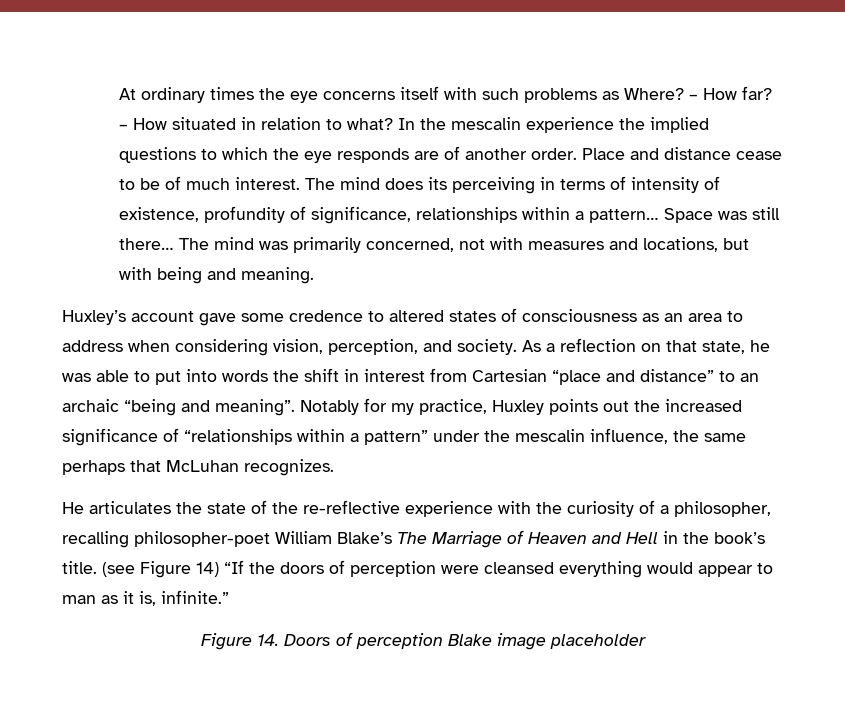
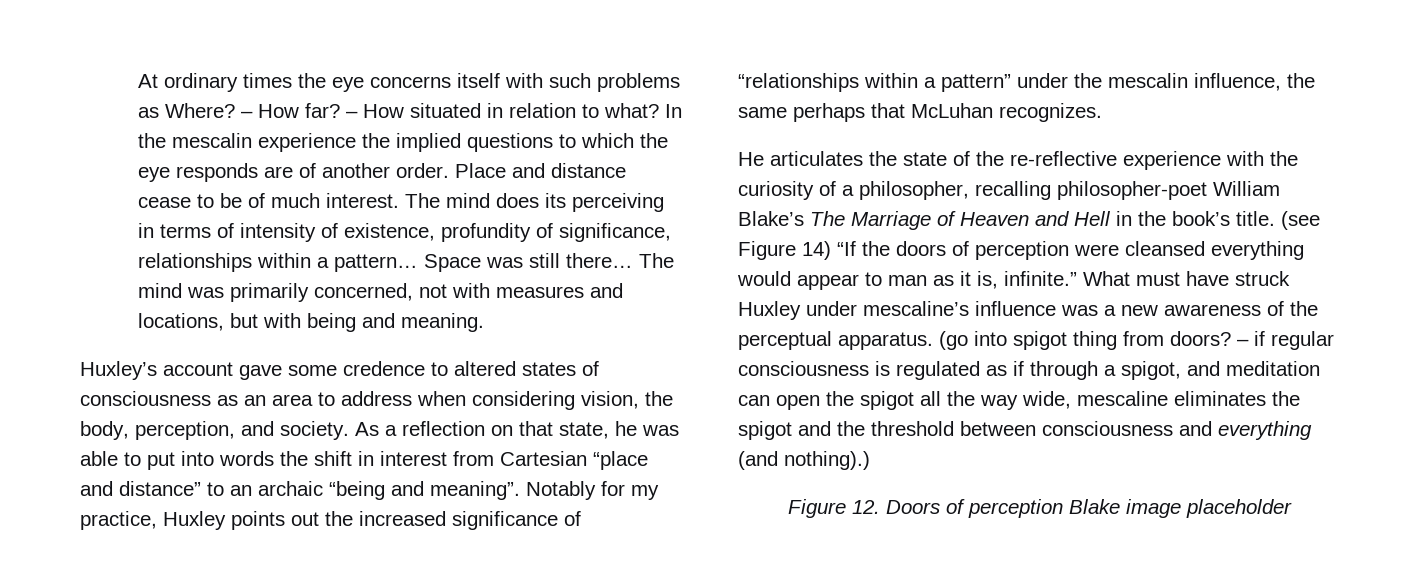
- Huxley’s account gave some credence to altered states of consciousness as an area to address when considering vision, perception, and society.
+ Huxley’s account gave some credence to altered states of consciousness as an area to address when considering vision, the body, perception, and society.
- (see Figure 14) “If the doors of perception were cleansed everything would appear to man as it is, infinite.”
- Figure 14. Doors of perception Blake image placeholder
+ (see Figure 14) “If the doors of perception were cleansed everything would appear to man as it is, infinite.” What must have struck Huxley under mescaline’s influence was a new awareness of the perceptual apparatus. (go into spigot thing from doors? – if regular consciousness is regulated as if through a spigot, and meditation can open the spigot all the way wide, mescaline eliminates the spigot and the threshold between consciousness and everything (and nothing).)
+ Figure 12. Doors of perception Blake image placeholder

